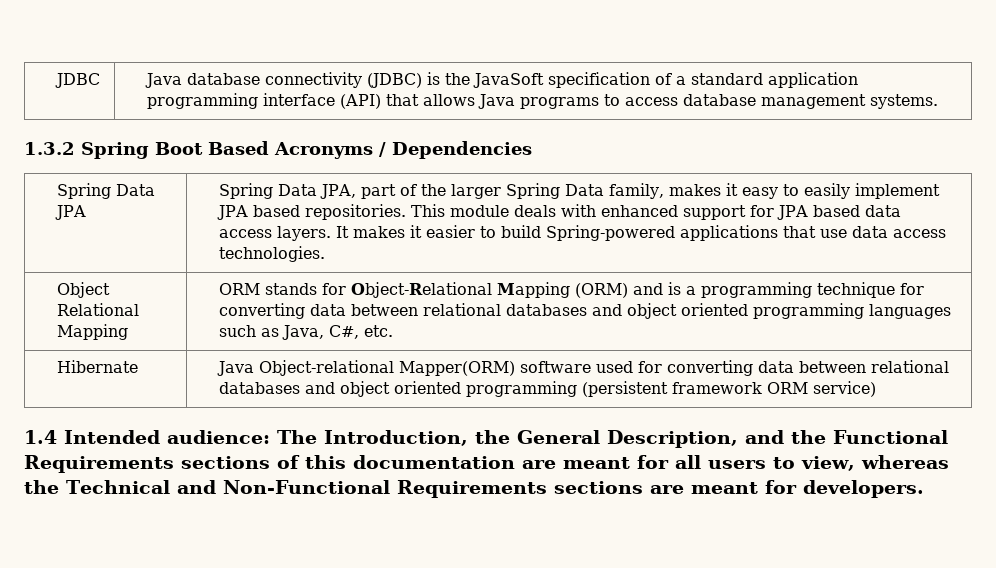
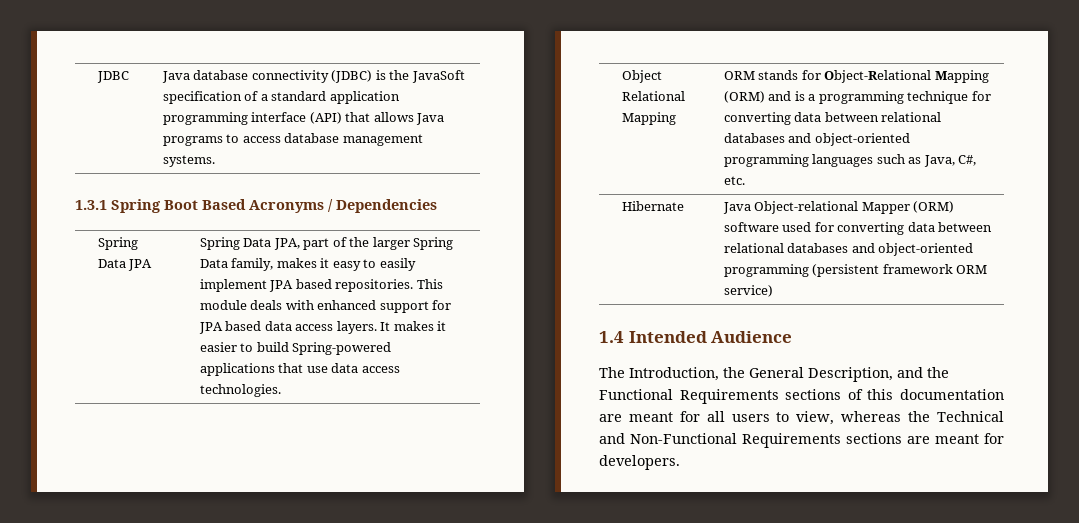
- 1.3.2 Spring Boot Based Acronyms / Dependencies
+ 1.3.1 Spring Boot Based Acronyms / Dependencies
- Object Relational Mapping | ORM stands for Object-Relational Mapping (ORM) and is a programming technique for converting data between relational databases and object oriented programming languages such as Java, C#, etc.
+ Object Relational Mapping | ORM stands for Object-Relational Mapping (ORM) and is a programming technique for converting data between relational databases and object-oriented programming languages such as Java, C#, etc.
- Hibernate | Java Object-relational Mapper(ORM) software used for converting data between relational databases and object oriented programming (persistent framework ORM service)
+ Hibernate | Java Object-relational Mapper (ORM) software used for converting data between relational databases and object-oriented programming (persistent framework ORM service)
- 1.4 Intended audience: The Introduction, the General Description, and the Functional Requirements sections of this documentation are meant for all users to view, whereas the Technical and Non-Functional Requirements sections are meant for developers.
+ 1.4 Intended Audience
+ The Introduction, the General Description, and the Functional Requirements sections of this documentation are meant for all users to view, whereas the Technical and Non-Functional Requirements sections are meant for developers.

